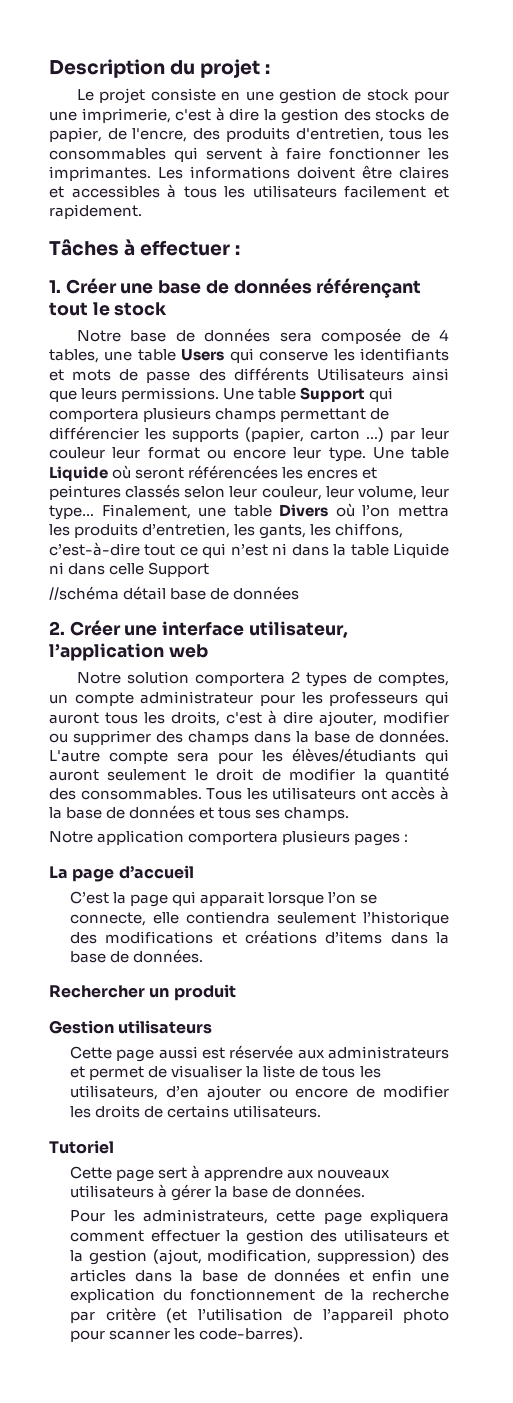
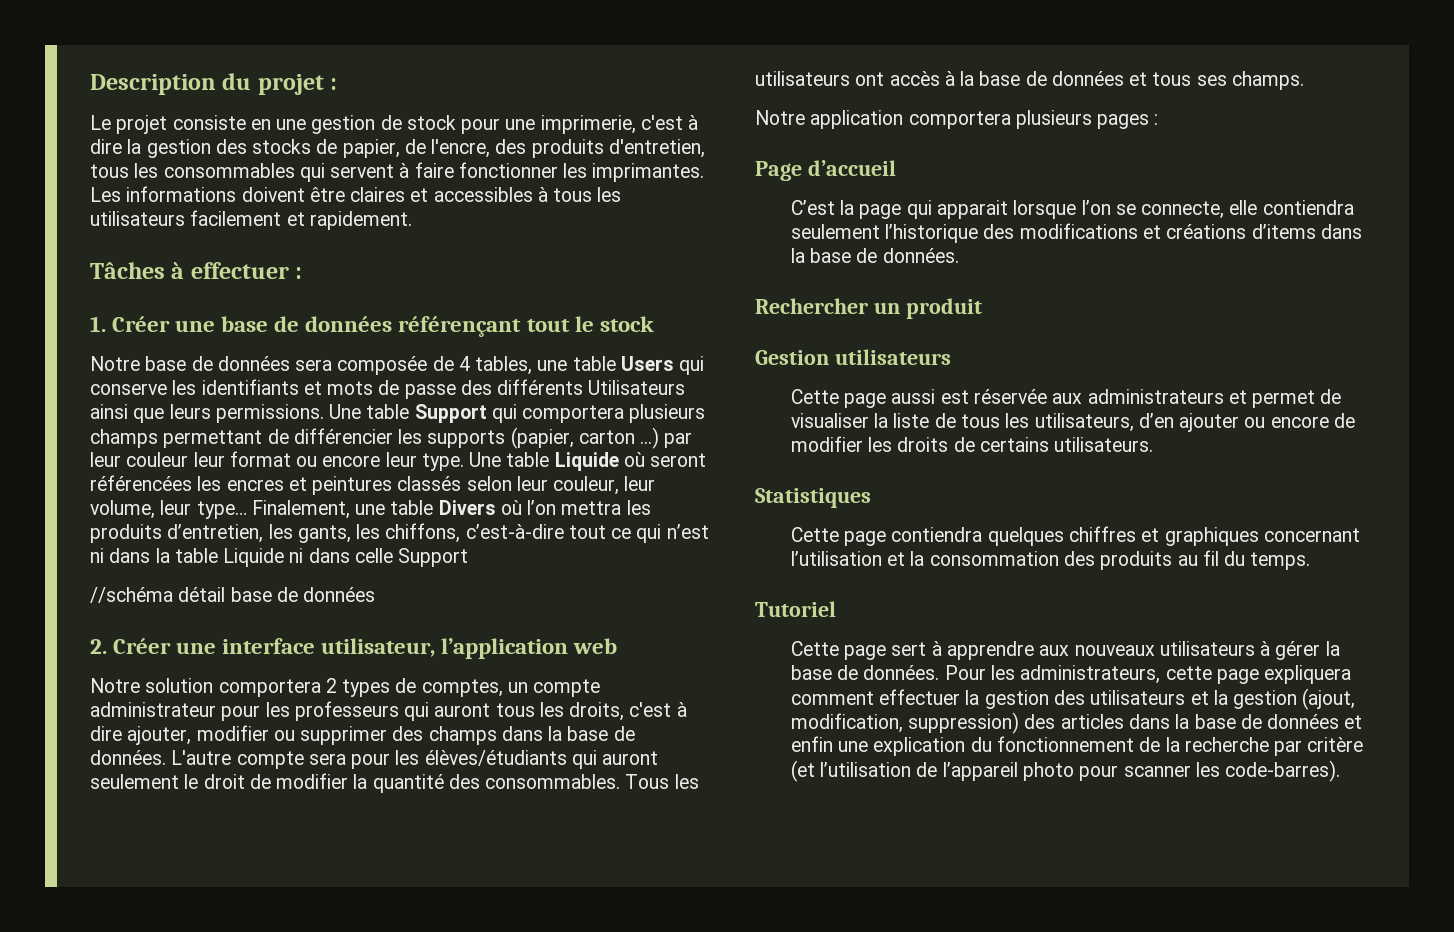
- La page d’accueil
+ Page d’accueil
+ Statistiques
+ Cette page contiendra quelques chiffres et graphiques concernant l’utilisation et la consommation des produits au fil du temps.
- Cette page sert à apprendre aux nouveaux utilisateurs à gérer la base de données.
- Pour les administrateurs, cette page expliquera comment effectuer la gestion des utilisateurs et la gestion (ajout, modification, suppression) des articles dans la base de données et enfin une explication du fonctionnement de la recherche par critère (et l’utilisation de l’appareil photo pour scanner les code-barres).
+ Cette page sert à apprendre aux nouveaux utilisateurs à gérer la base de données. Pour les administrateurs, cette page expliquera comment effectuer la gestion des utilisateurs et la gestion (ajout, modification, suppression) des articles dans la base de données et enfin une explication du fonctionnement de la recherche par critère (et l’utilisation de l’appareil photo pour scanner les code-barres).

